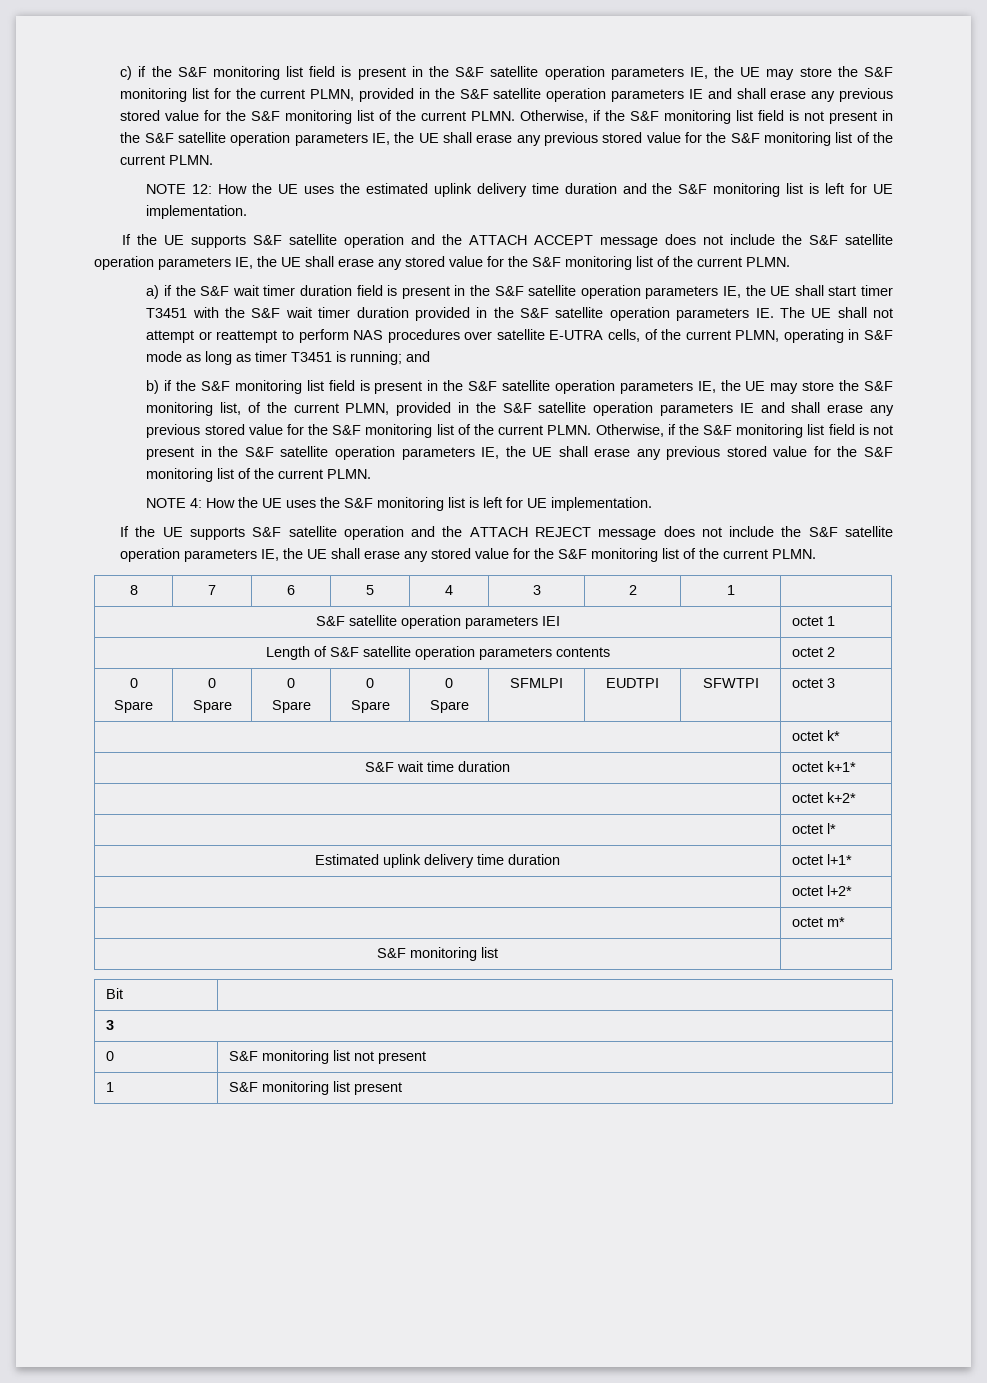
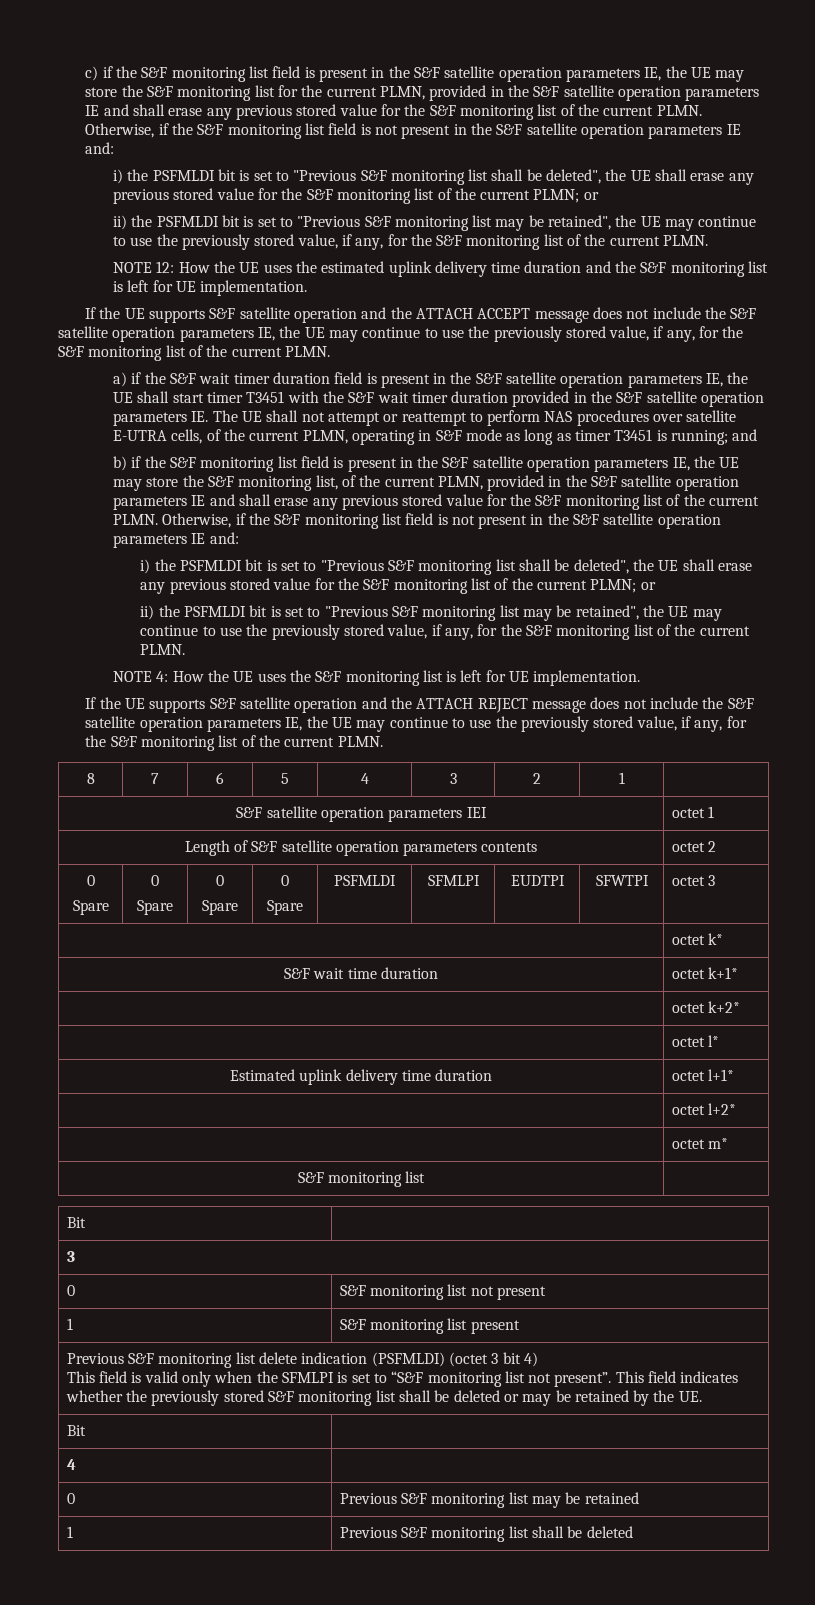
- c) if the S&F monitoring list field is present in the S&F satellite operation parameters IE, the UE may store the S&F monitoring list for the current PLMN, provided in the S&F satellite operation parameters IE and shall erase any previous stored value for the S&F monitoring list of the current PLMN. Otherwise, if the S&F monitoring list field is not present in the S&F satellite operation parameters IE, the UE shall erase any previous stored value for the S&F monitoring list of the current PLMN.
+ c) if the S&F monitoring list field is present in the S&F satellite operation parameters IE, the UE may store the S&F monitoring list for the current PLMN, provided in the S&F satellite operation parameters IE and shall erase any previous stored value for the S&F monitoring list of the current PLMN. Otherwise, if the S&F monitoring list field is not present in the S&F satellite operation parameters IE and:
+ i) the PSFMLDI bit is set to "Previous S&F monitoring list shall be deleted", the UE shall erase any previous stored value for the S&F monitoring list of the current PLMN; or
+ ii) the PSFMLDI bit is set to "Previous S&F monitoring list may be retained", the UE may continue to use the previously stored value, if any, for the S&F monitoring list of the current PLMN.
- If the UE supports S&F satellite operation and the ATTACH ACCEPT message does not include the S&F satellite operation parameters IE, the UE shall erase any stored value for the S&F monitoring list of the current PLMN.
+ If the UE supports S&F satellite operation and the ATTACH ACCEPT message does not include the S&F satellite operation parameters IE, the UE may continue to use the previously stored value, if any, for the S&F monitoring list of the current PLMN.
- b) if the S&F monitoring list field is present in the S&F satellite operation parameters IE, the UE may store the S&F monitoring list, of the current PLMN, provided in the S&F satellite operation parameters IE and shall erase any previous stored value for the S&F monitoring list of the current PLMN. Otherwise, if the S&F monitoring list field is not present in the S&F satellite operation parameters IE, the UE shall erase any previous stored value for the S&F monitoring list of the current PLMN.
+ b) if the S&F monitoring list field is present in the S&F satellite operation parameters IE, the UE may store the S&F monitoring list, of the current PLMN, provided in the S&F satellite operation parameters IE and shall erase any previous stored value for the S&F monitoring list of the current PLMN. Otherwise, if the S&F monitoring list field is not present in the S&F satellite operation parameters IE and:
+ i) the PSFMLDI bit is set to "Previous S&F monitoring list shall be deleted", the UE shall erase any previous stored value for the S&F monitoring list of the current PLMN; or
+ ii) the PSFMLDI bit is set to "Previous S&F monitoring list may be retained", the UE may continue to use the previously stored value, if any, for the S&F monitoring list of the current PLMN.
- If the UE supports S&F satellite operation and the ATTACH REJECT message does not include the S&F satellite operation parameters IE, the UE shall erase any stored value for the S&F monitoring list of the current PLMN.
+ If the UE supports S&F satellite operation and the ATTACH REJECT message does not include the S&F satellite operation parameters IE, the UE may continue to use the previously stored value, if any, for the S&F monitoring list of the current PLMN.
  Length of S&F satellite operation parameters contents | octet 2
  0
  Spare | 0
  Spare | 0
  Spare | 0
- Spare | 0
- Spare | SFMLPI | EUDTPI | SFWTPI | octet 3
+ Spare | PSFMLDI | SFMLPI | EUDTPI | SFWTPI | octet 3
+ Previous S&F monitoring list delete indication (PSFMLDI) (octet 3 bit 4)
+ This field is valid only when the SFMLPI is set to “S&F monitoring list not present”. This field indicates whether the previously stored S&F monitoring list shall be deleted or may be retained by the UE.
+ Bit |
+ 4 |
+ 0 | Previous S&F monitoring list may be retained
+ 1 | Previous S&F monitoring list shall be deleted

